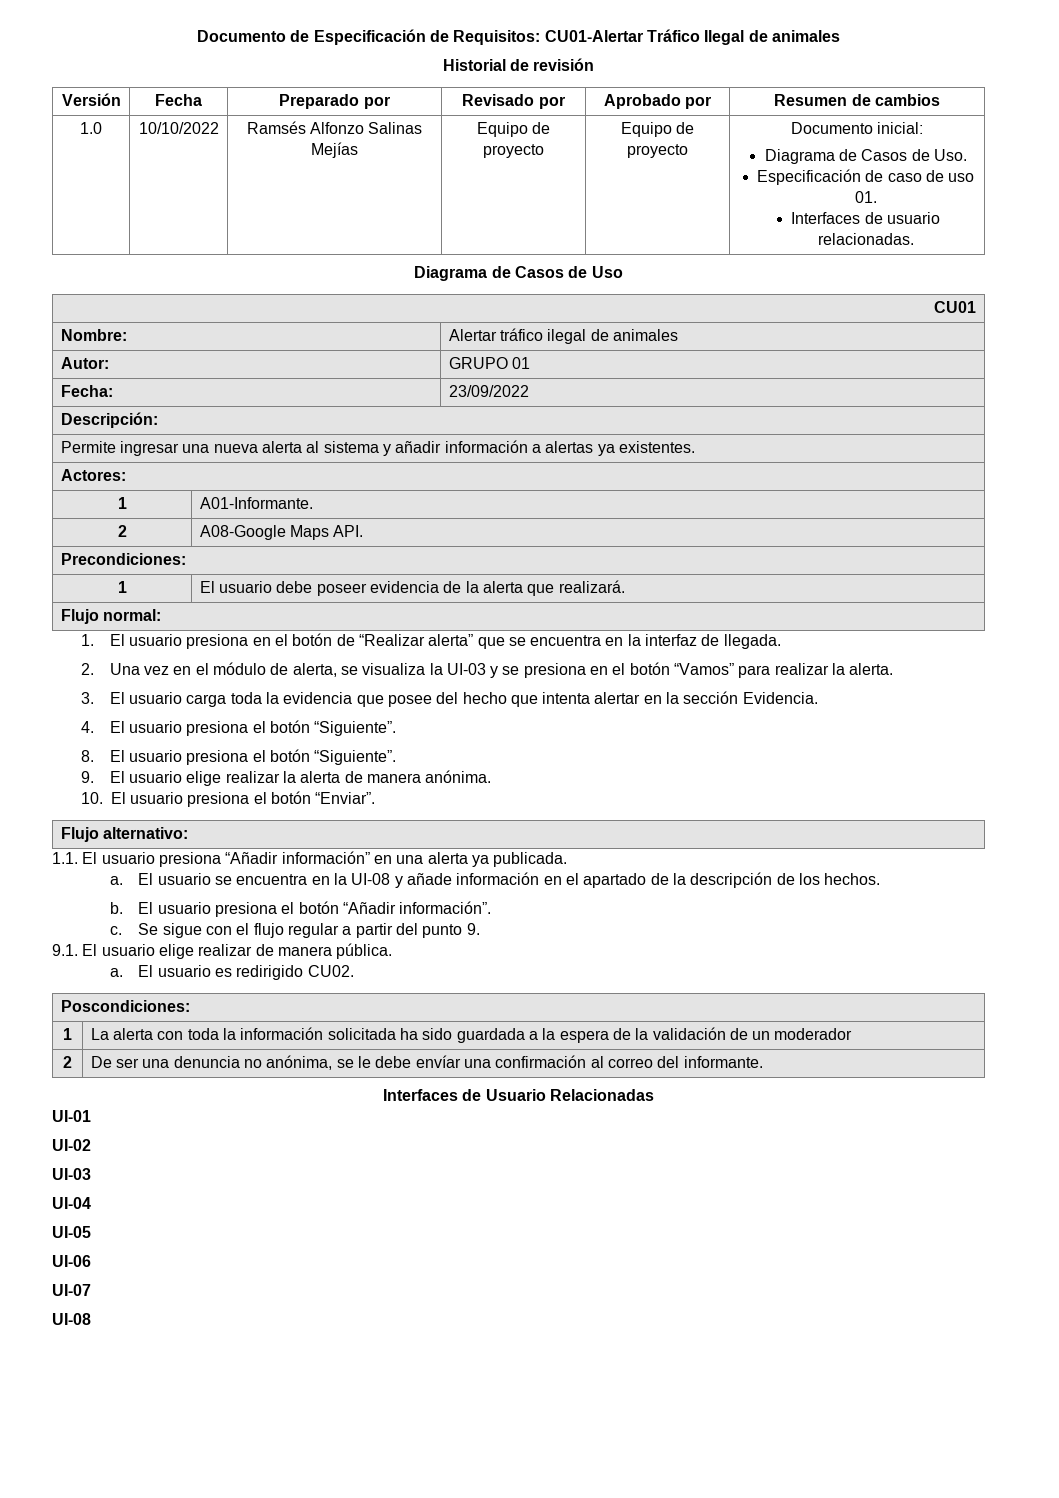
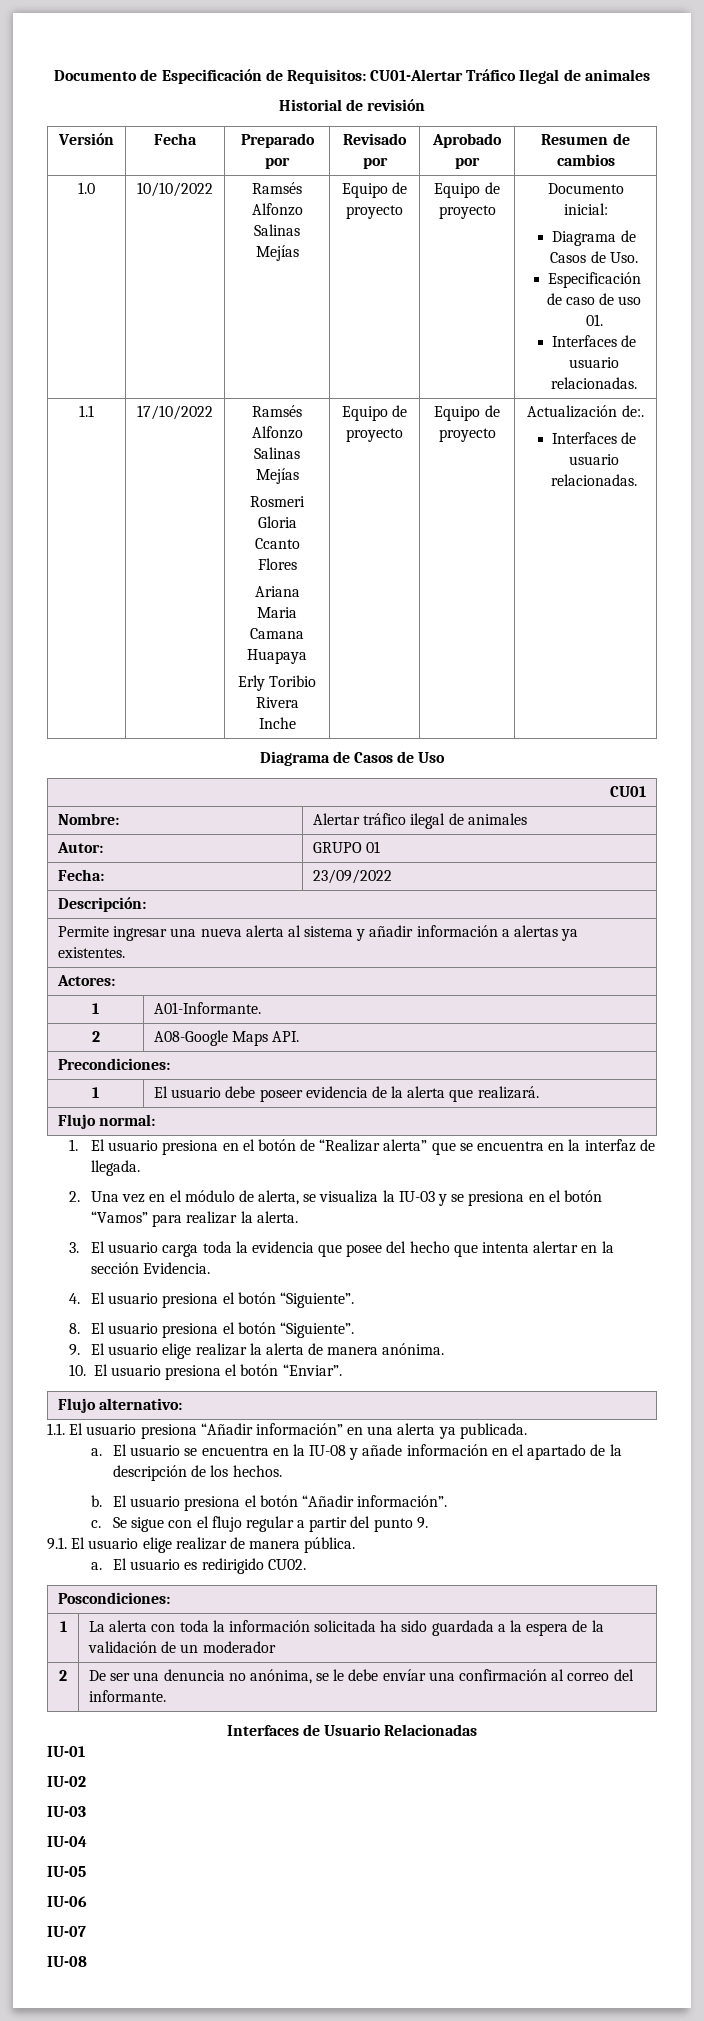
+ 1.1 | 17/10/2022 | Ramsés Alfonzo Salinas Mejías
+ Rosmeri Gloria Ccanto Flores
+ Ariana Maria Camana Huapaya
+ Erly Toribio Rivera Inche | Equipo de proyecto | Equipo de proyecto | Actualización de:.
+ Interfaces de usuario relacionadas.
- 2. Una vez en el módulo de alerta, se visualiza la UI-03 y se presiona en el botón “Vamos” para realizar la alerta.
+ 2. Una vez en el módulo de alerta, se visualiza la IU-03 y se presiona en el botón “Vamos” para realizar la alerta.
- El usuario se encuentra en la UI-08 y añade información en el apartado de la descripción de los hechos.
+ El usuario se encuentra en la IU-08 y añade información en el apartado de la descripción de los hechos.
- UI-01
- UI-02
- UI-03
- UI-04
- UI-05
- UI-06
- UI-07
- UI-08
+ IU-01
+ IU-02
+ IU-03
+ IU-04
+ IU-05
+ IU-06
+ IU-07
+ IU-08

